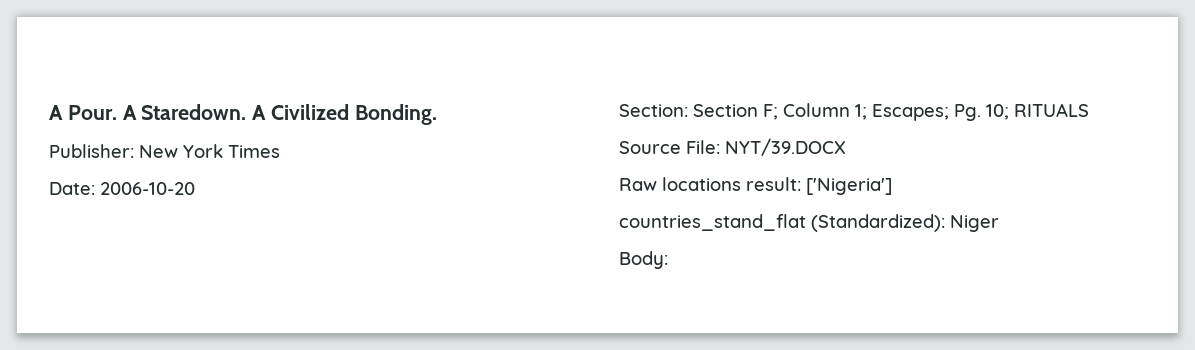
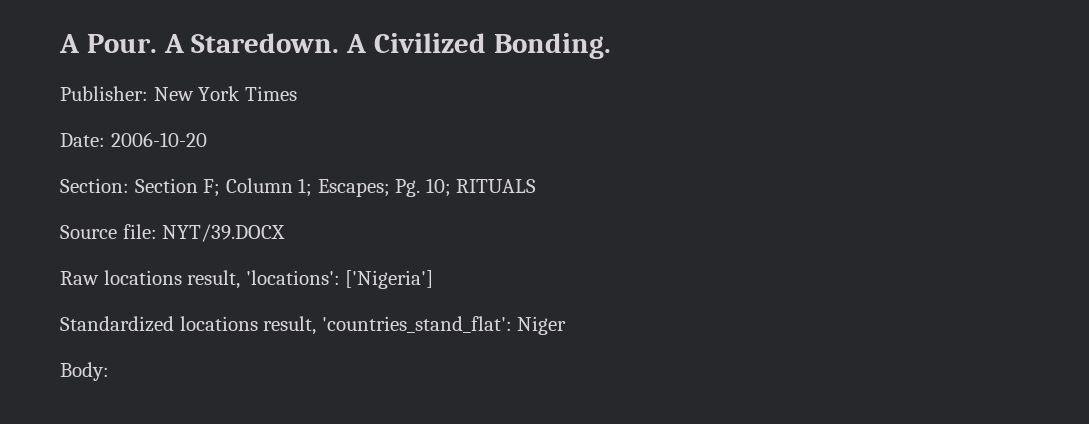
- Source File: NYT/39.DOCX
+ Source file: NYT/39.DOCX
- Raw locations result: ['Nigeria']
+ Raw locations result, 'locations': ['Nigeria']
- countries_stand_flat (Standardized): Niger
+ Standardized locations result, 'countries_stand_flat': Niger

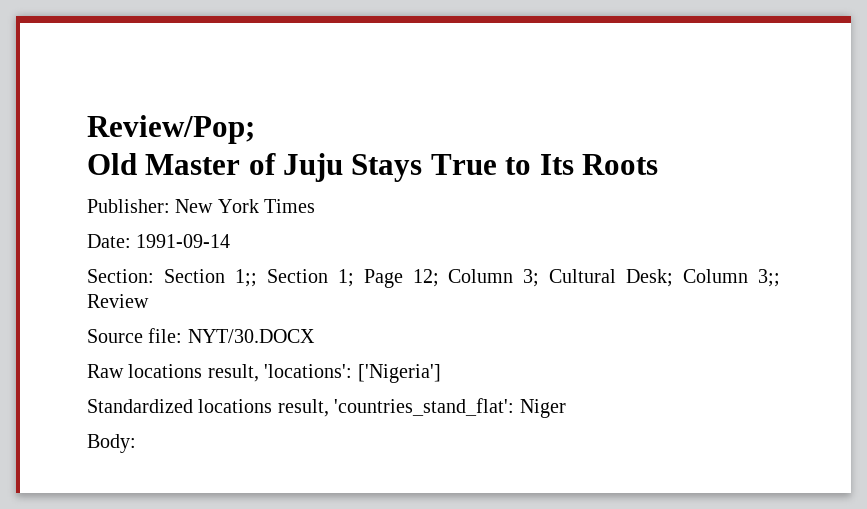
- A Pour. A Staredown. A Civilized Bonding.
+ Review/Pop;
+ Old Master of Juju Stays True to Its Roots
- Date: 2006-10-20
+ Date: 1991-09-14
- Section: Section F; Column 1; Escapes; Pg. 10; RITUALS
+ Section: Section 1;; Section 1; Page 12; Column 3; Cultural Desk; Column 3;; Review
- Source file: NYT/39.DOCX
+ Source file: NYT/30.DOCX

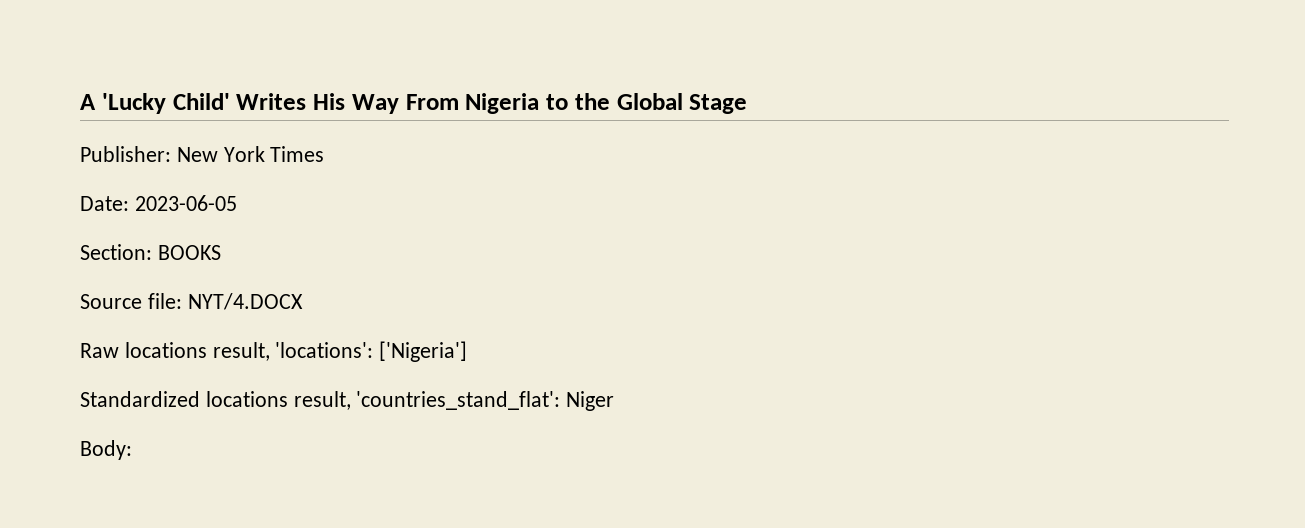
- Review/Pop;
- Old Master of Juju Stays True to Its Roots
+ A 'Lucky Child' Writes His Way From Nigeria to the Global Stage
- Date: 1991-09-14
+ Date: 2023-06-05
- Section: Section 1;; Section 1; Page 12; Column 3; Cultural Desk; Column 3;; Review
+ Section: BOOKS
- Source file: NYT/30.DOCX
+ Source file: NYT/4.DOCX

